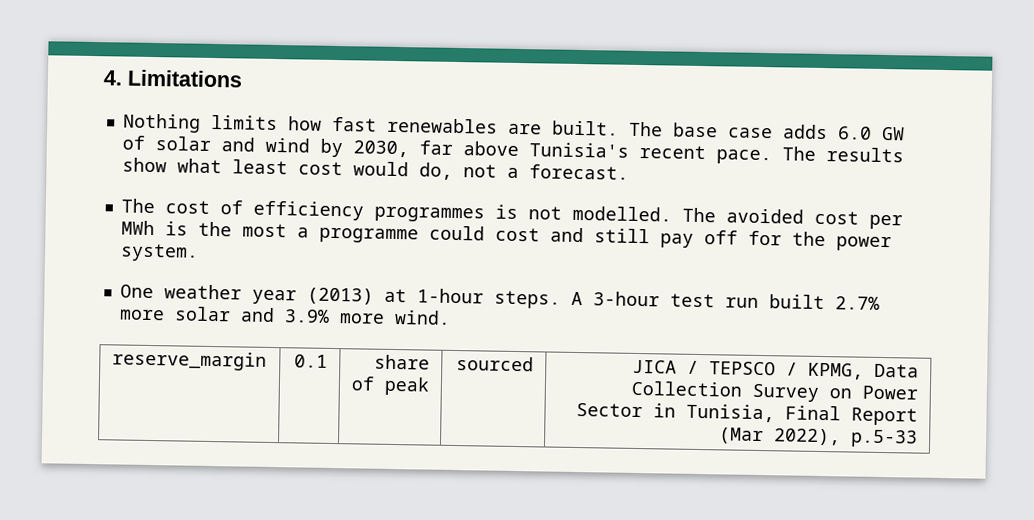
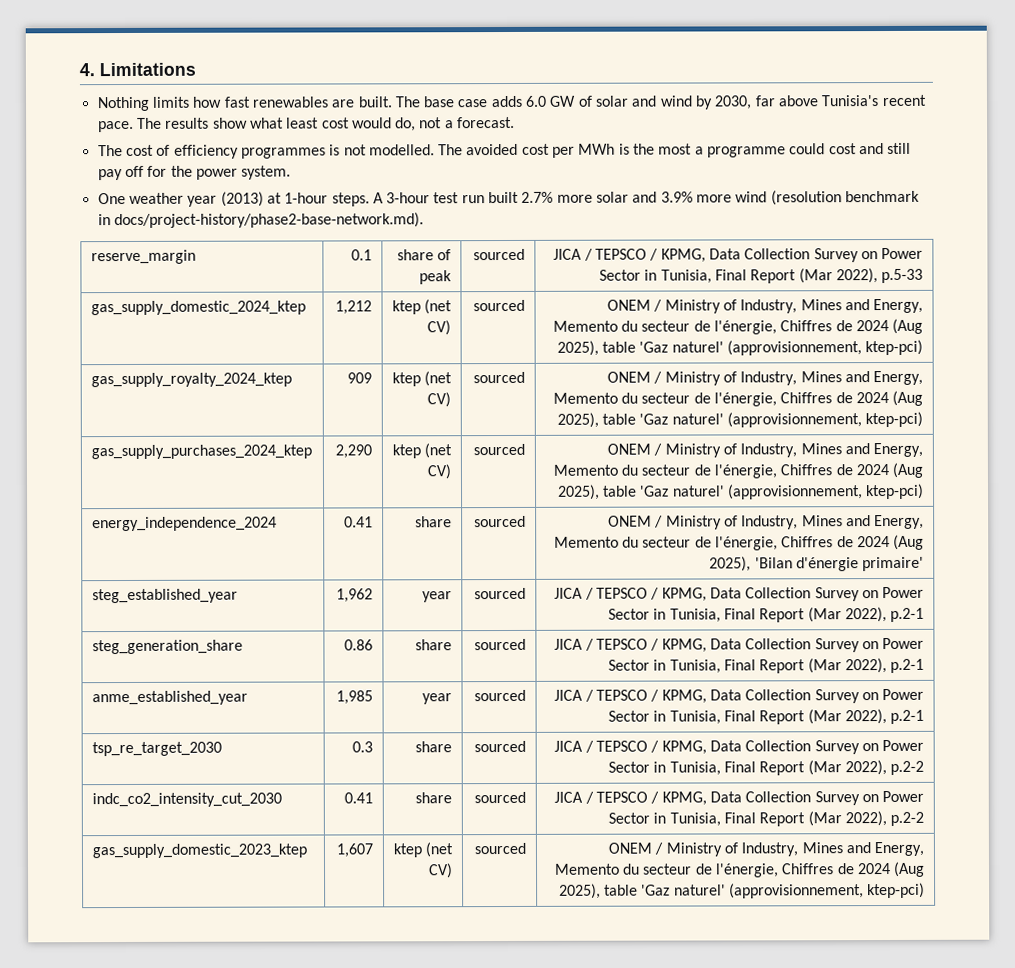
- A 3-hour test run built 2.7% more solar and 3.9% more wind.
+ A 3-hour test run built 2.7% more solar and 3.9% more wind (resolution benchmark in docs/project-history/phase2-base-network.md).
+ gas_supply_domestic_2024_ktep | 1,212 | ktep (net CV) | sourced | ONEM / Ministry of Industry, Mines and Energy, Memento du secteur de l'énergie, Chiffres de 2024 (Aug 2025), table 'Gaz naturel' (approvisionnement, ktep-pci)
+ gas_supply_royalty_2024_ktep | 909 | ktep (net CV) | sourced | ONEM / Ministry of Industry, Mines and Energy, Memento du secteur de l'énergie, Chiffres de 2024 (Aug 2025), table 'Gaz naturel' (approvisionnement, ktep-pci)
+ gas_supply_purchases_2024_ktep | 2,290 | ktep (net CV) | sourced | ONEM / Ministry of Industry, Mines and Energy, Memento du secteur de l'énergie, Chiffres de 2024 (Aug 2025), table 'Gaz naturel' (approvisionnement, ktep-pci)
+ energy_independence_2024 | 0.41 | share | sourced | ONEM / Ministry of Industry, Mines and Energy, Memento du secteur de l'énergie, Chiffres de 2024 (Aug 2025), 'Bilan d'énergie primaire'
+ steg_established_year | 1,962 | year | sourced | JICA / TEPSCO / KPMG, Data Collection Survey on Power Sector in Tunisia, Final Report (Mar 2022), p.2-1
+ steg_generation_share | 0.86 | share | sourced | JICA / TEPSCO / KPMG, Data Collection Survey on Power Sector in Tunisia, Final Report (Mar 2022), p.2-1
+ anme_established_year | 1,985 | year | sourced | JICA / TEPSCO / KPMG, Data Collection Survey on Power Sector in Tunisia, Final Report (Mar 2022), p.2-1
+ tsp_re_target_2030 | 0.3 | share | sourced | JICA / TEPSCO / KPMG, Data Collection Survey on Power Sector in Tunisia, Final Report (Mar 2022), p.2-2
+ indc_co2_intensity_cut_2030 | 0.41 | share | sourced | JICA / TEPSCO / KPMG, Data Collection Survey on Power Sector in Tunisia, Final Report (Mar 2022), p.2-2
+ gas_supply_domestic_2023_ktep | 1,607 | ktep (net CV) | sourced | ONEM / Ministry of Industry, Mines and Energy, Memento du secteur de l'énergie, Chiffres de 2024 (Aug 2025), table 'Gaz naturel' (approvisionnement, ktep-pci)

